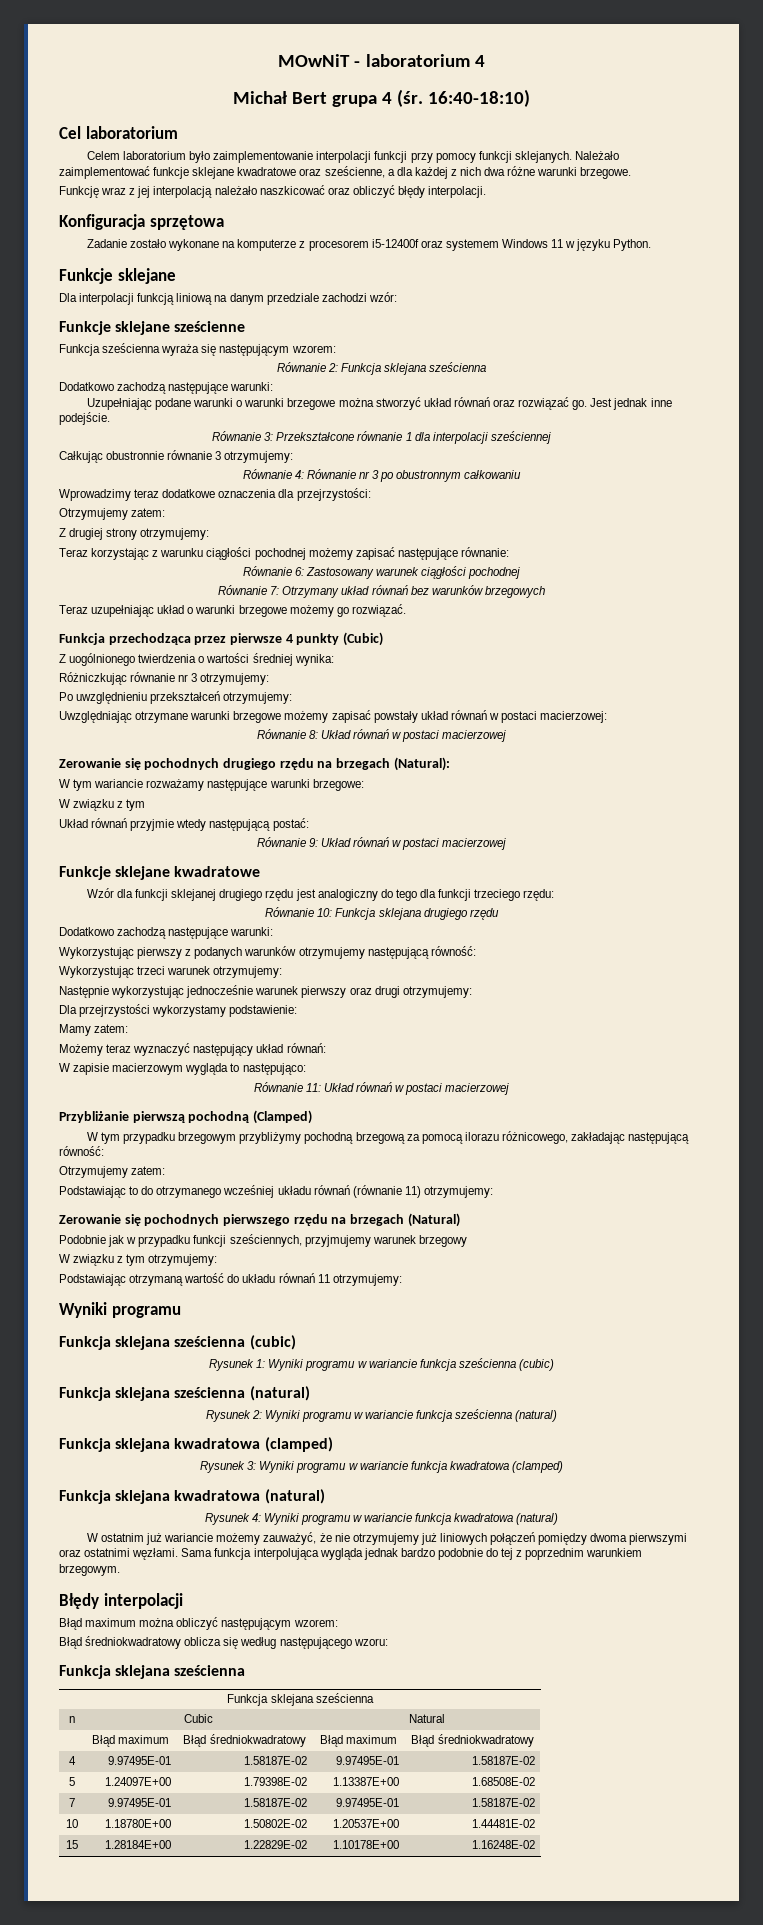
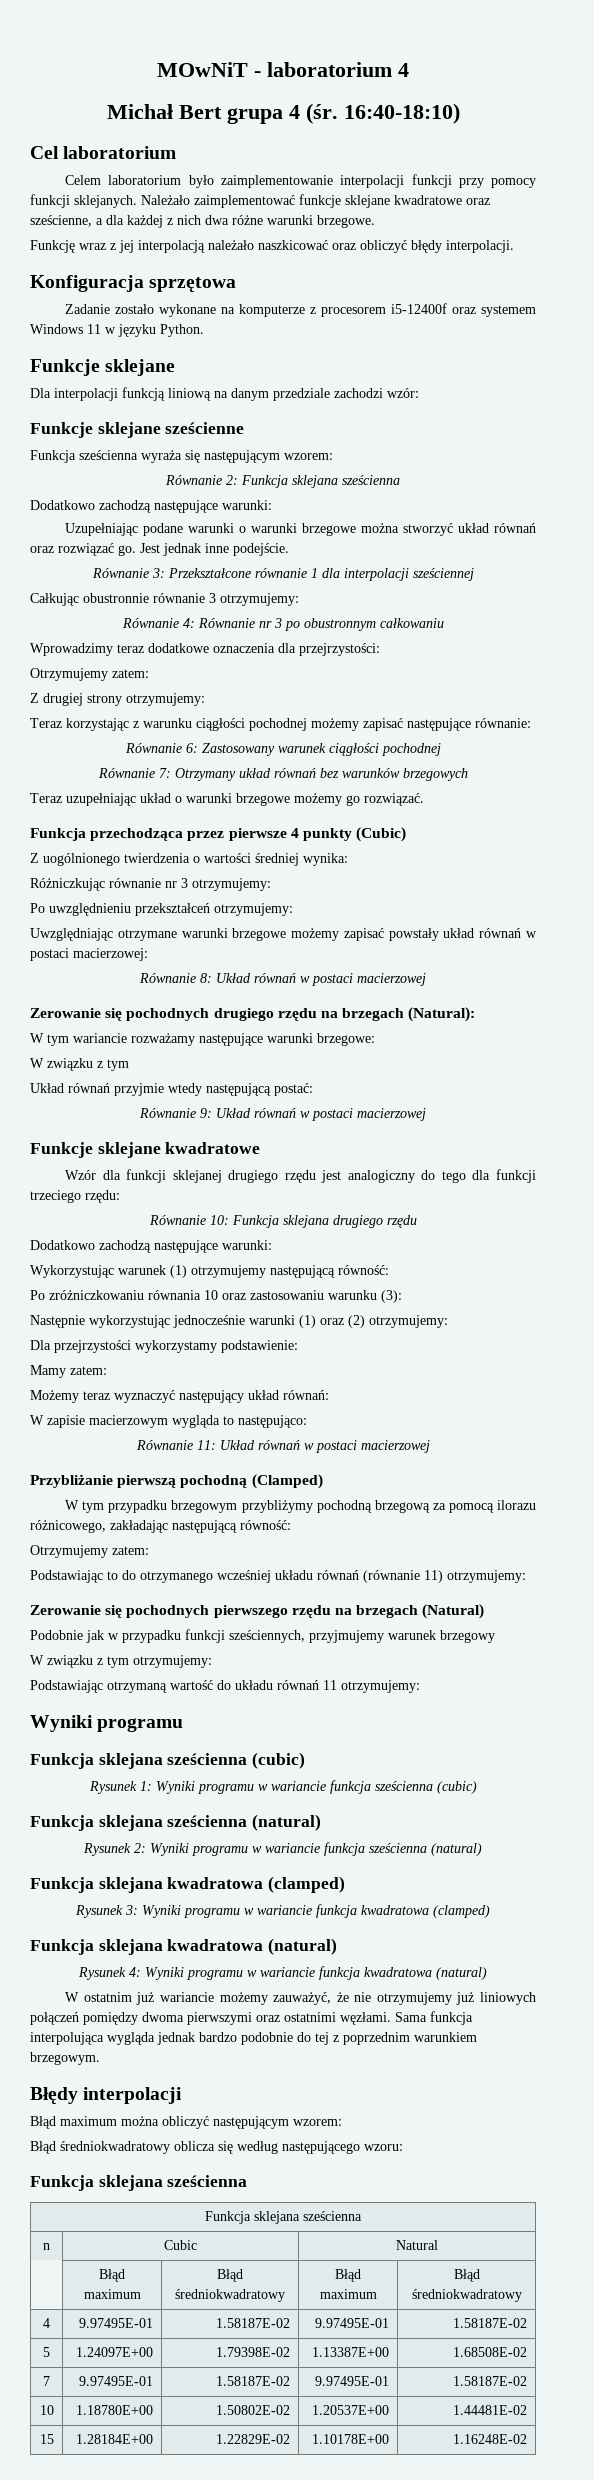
- Wykorzystując pierwszy z podanych warunków otrzymujemy następującą równość:
+ Wykorzystując warunek (1) otrzymujemy następującą równość:
- Wykorzystując trzeci warunek otrzymujemy:
+ Po zróżniczkowaniu równania 10 oraz zastosowaniu warunku (3):
- Następnie wykorzystując jednocześnie warunek pierwszy oraz drugi otrzymujemy:
+ Następnie wykorzystując jednocześnie warunki (1) oraz (2) otrzymujemy:

